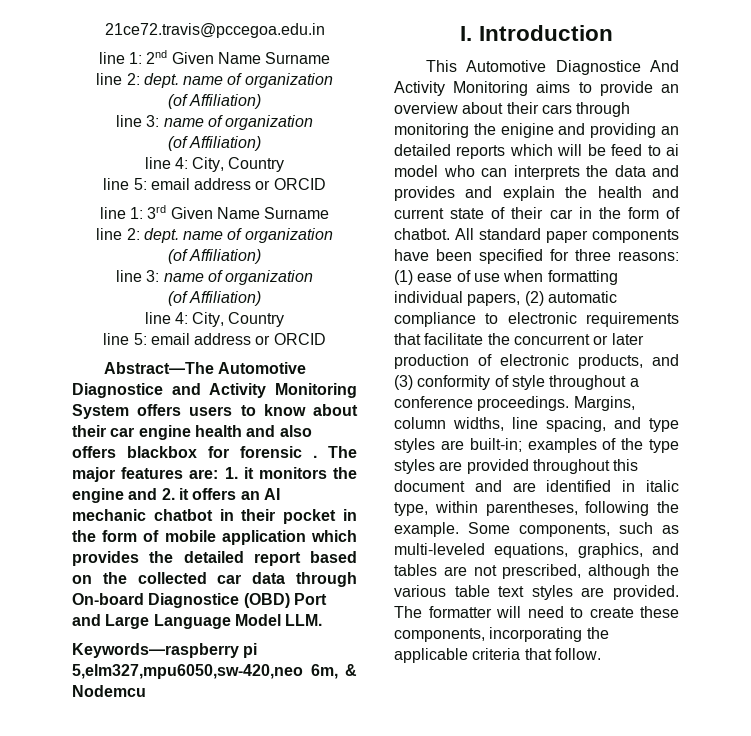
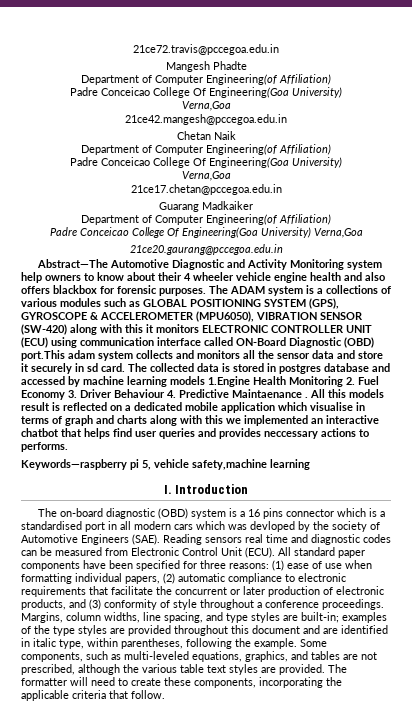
- line 1: 2nd Given Name Surname
- line 2: dept. name of organization
- (of Affiliation)
- line 3: name of organization
- (of Affiliation)
- line 4: City, Country
- line 5: email address or ORCID
- line 1: 3rd Given Name Surname
- line 2: dept. name of organization
- (of Affiliation)
- line 3: name of organization
- (of Affiliation)
- line 4: City, Country
- line 5: email address or ORCID
+ Mangesh Phadte
+ Department of Computer Engineering(of Affiliation)
+ Padre Conceicao College Of Engineering(Goa University)
+ Verna,Goa
+ 21ce42.mangesh@pccegoa.edu.in
+ Chetan Naik
+ Department of Computer Engineering(of Affiliation)
+ Padre Conceicao College Of Engineering(Goa University)
+ Verna,Goa
+ 21ce17.chetan@pccegoa.edu.in
+ Guarang Madkaiker
+ Department of Computer Engineering(of Affiliation)
+ Padre Conceicao College Of Engineering(Goa University) Verna,Goa
+ 21ce20.gaurang@pccegoa.edu.in
- Abstract—The Automotive Diagnostice and Activity Monitoring System offers users to know about their car engine health and also offers blackbox for forensic . The major features are: 1. it monitors the engine and 2. it offers an AI mechanic chatbot in their pocket in the form of mobile application which provides the detailed report based on the collected car data through On-board Diagnostice (OBD) Port and Large Language Model LLM.
- Keywords—raspberry pi 5,elm327,mpu6050,sw-420,neo 6m, & Nodemcu
+ Abstract—The Automotive Diagnostic and Activity Monitoring system help owners to know about their 4 wheeler vehicle engine health and also offers blackbox for forensic purposes. The ADAM system is a collections of various modules such as GLOBAL POSITIONING SYSTEM (GPS), GYROSCOPE & ACCELEROMETER (MPU6050), VIBRATION SENSOR (SW-420) along with this it monitors ELECTRONIC CONTROLLER UNIT (ECU) using communication interface called ON-Board Diagnostic (OBD) port.This adam system collects and monitors all the sensor data and store it securely in sd card. The collected data is stored in postgres database and accessed by machine learning models 1.Engine Health Monitoring 2. Fuel Economy 3. Driver Behaviour 4. Predictive Maintaenance . All this models result is reflected on a dedicated mobile application which visualise in terms of graph and charts along with this we implemented an interactive chatbot that helps find user queries and provides neccessary actions to performs.
+ Keywords—raspberry pi 5, vehicle safety,machine learning
  I. Introduction
- This Automotive Diagnostice And Activity Monitoring aims to provide an overview about their cars through monitoring the enigine and providing an detailed reports which will be feed to ai model who can interprets the data and provides and explain the health and current state of their car in the form of chatbot.
+ The on-board diagnostic (OBD) system is a 16 pins connector which is a standardised port in all modern cars which was devloped by the society of Automotive Engineers (SAE). Reading sensors real time and diagnostic codes can be measured from Electronic Control Unit (ECU).

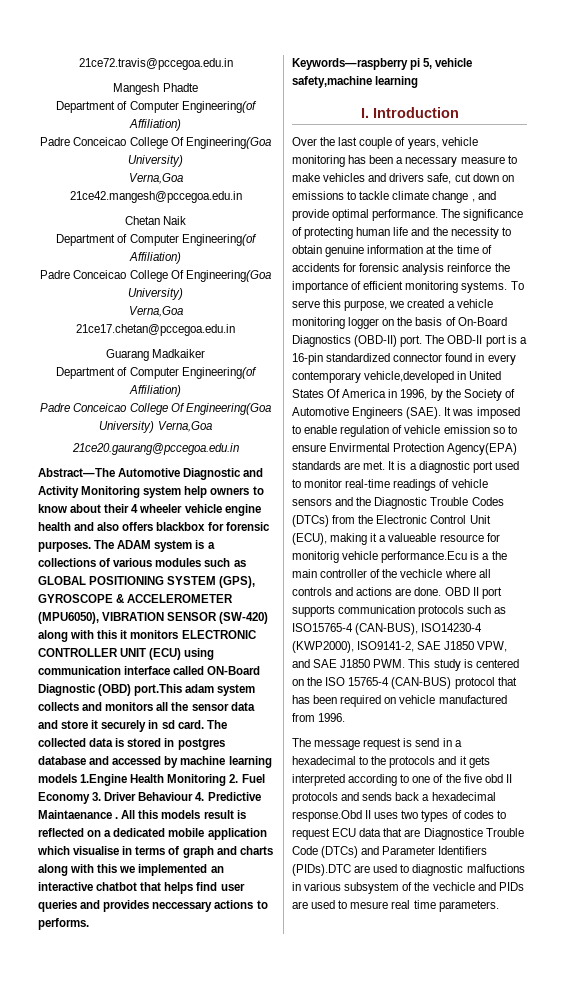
- The on-board diagnostic (OBD) system is a 16 pins connector which is a standardised port in all modern cars which was devloped by the society of Automotive Engineers (SAE).
+ Over the last couple of years, vehicle monitoring has been a necessary measure to make vehicles and drivers safe, cut down on emissions to tackle climate change , and provide optimal performance. The significance of protecting human life and the necessity to obtain genuine information at the time of accidents for forensic analysis reinforce the importance of efficient monitoring systems. To serve this purpose, we created a vehicle monitoring logger on the basis of On-Board Diagnostics (OBD-II) port. The OBD-II port is a 16-pin standardized connector found in every contemporary vehicle,developed in United States Of America in 1996, by the Society of Automotive Engineers (SAE).
- Reading sensors real time and diagnostic codes can be measured from Electronic Control Unit (ECU). All standard paper components have been specified for three reasons: (1) ease of use when formatting individual papers, (2) automatic compliance to electronic requirements that facilitate the concurrent or later production of electronic products, and (3) conformity of style throughout a conference proceedings. Margins, column widths, line spacing, and type styles are built-in; examples of the type styles are provided throughout this document and are identified in italic type, within parentheses, following the example. Some components, such as multi-leveled equations, graphics, and tables are not prescribed, although the various table text styles are provided. The formatter will need to create these components, incorporating the applicable criteria that follow.
+ It was imposed to enable regulation of vehicle emission so to ensure Envirmental Protection Agency(EPA) standards are met. It is a diagnostic port used to monitor real-time readings of vehicle sensors and the Diagnostic Trouble Codes (DTCs) from the Electronic Control Unit (ECU), making it a valueable resource for monitorig vehicle performance.Ecu is a the main controller of the vechicle where all controls and actions are done. OBD II port supports communication protocols such as ISO15765-4 (CAN-BUS), ISO14230-4 (KWP2000), ISO9141-2, SAE J1850 VPW, and SAE J1850 PWM. This study is centered on the ISO 15765-4 (CAN-BUS) protocol that has been required on vehicle manufactured from 1996.
+ The message request is send in a hexadecimal to the protocols and it gets interpreted according to one of the five obd II protocols and sends back a hexadecimal response.Obd II uses two types of codes to request ECU data that are Diagnostice Trouble Code (DTCs) and Parameter Identifiers (PIDs).DTC are used to diagnostic malfuctions in various subsystem of the vechicle and PIDs are used to mesure real time parameters.

